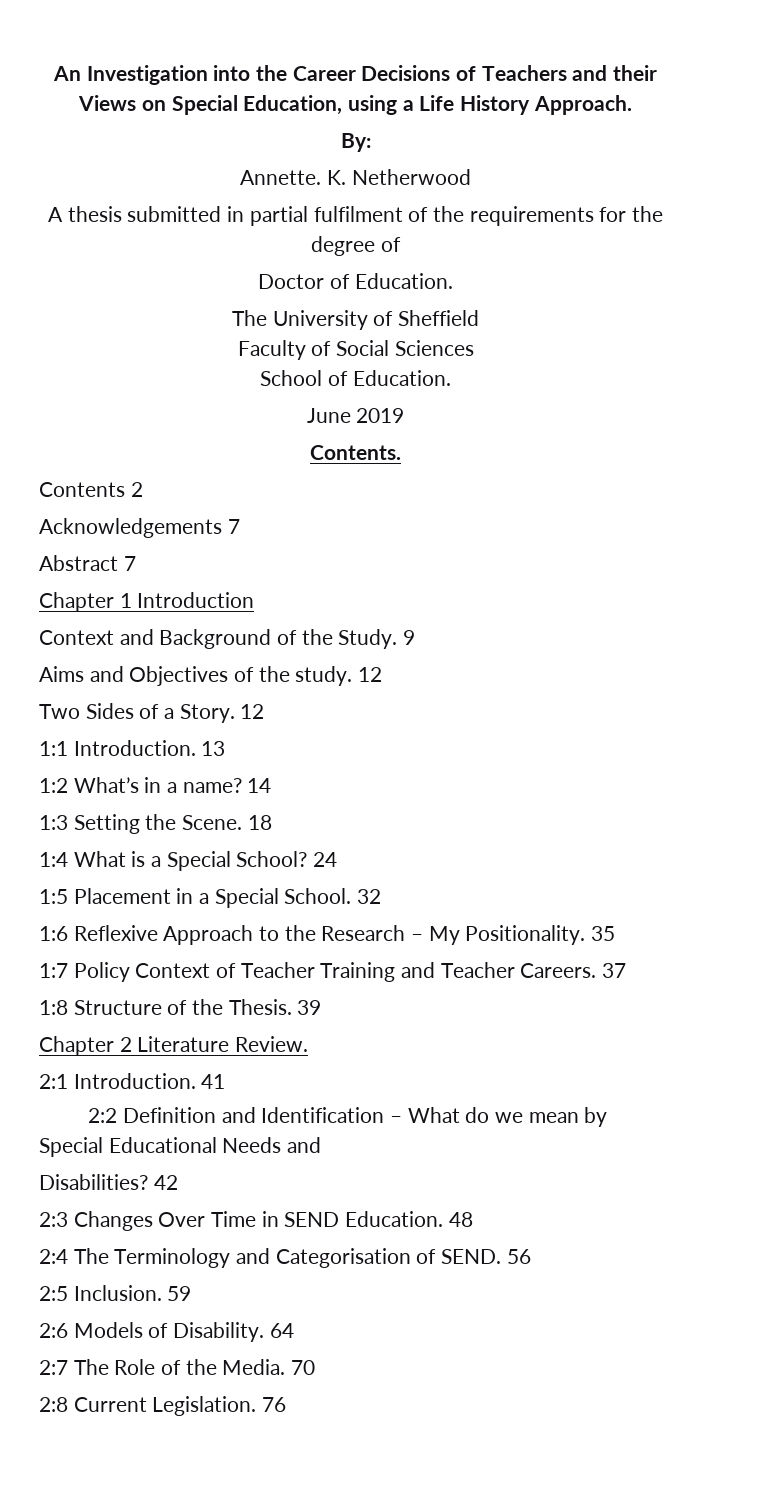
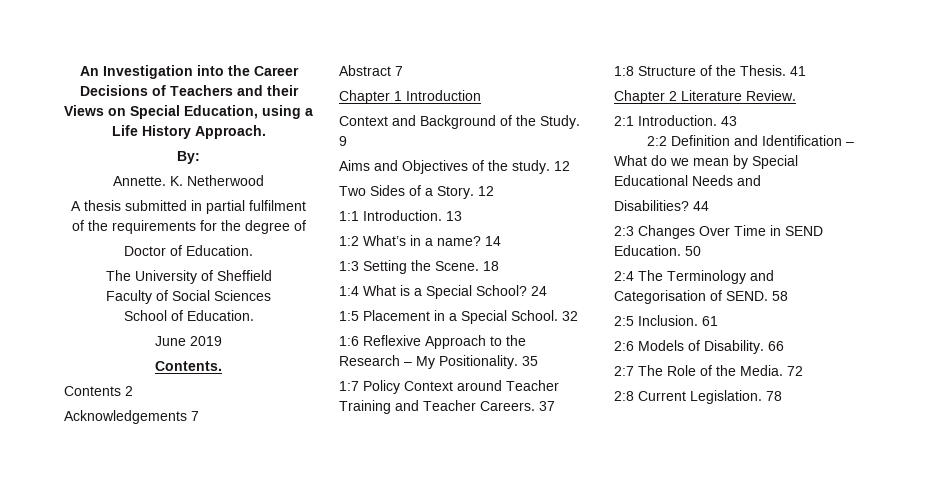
- 1:7 Policy Context of Teacher Training and Teacher Careers.
+ 1:7 Policy Context around Teacher Training and Teacher Careers.
- 39
+ 41
- 41
+ 43
- 42
+ 44
- 48
+ 50
- 56
+ 58
- 59
+ 61
- 64
+ 66
- 70
+ 72
- 76
+ 78

